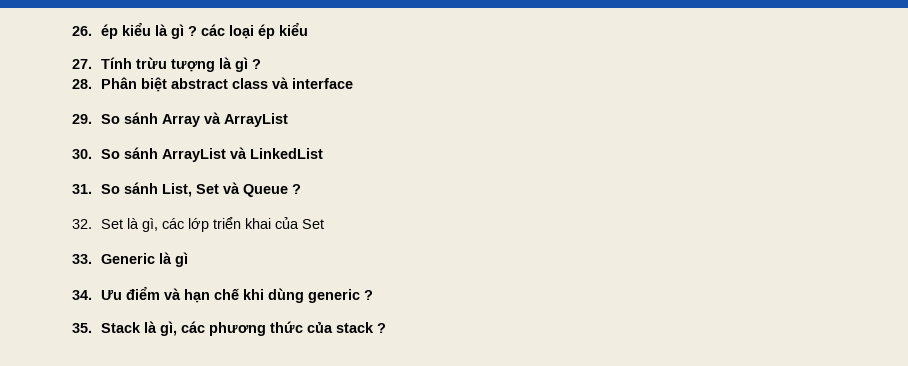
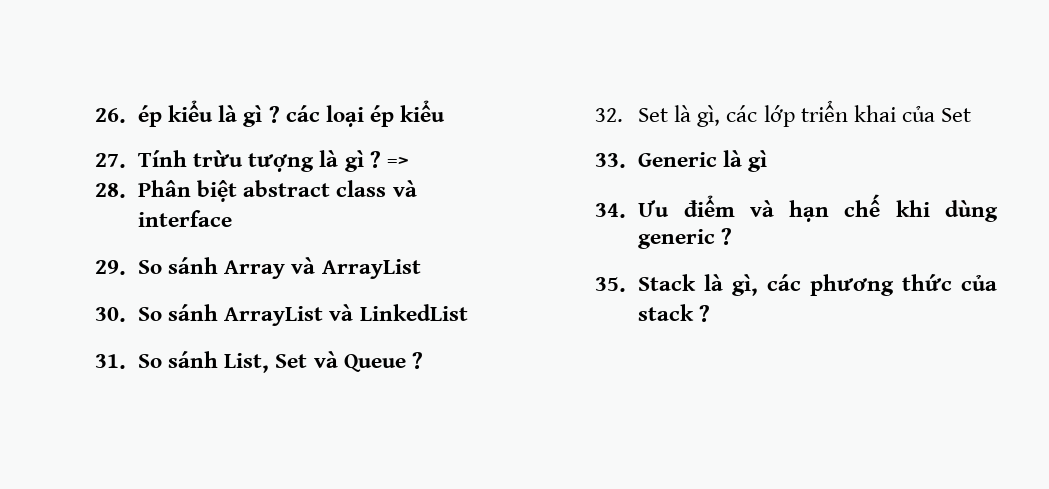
+ =>

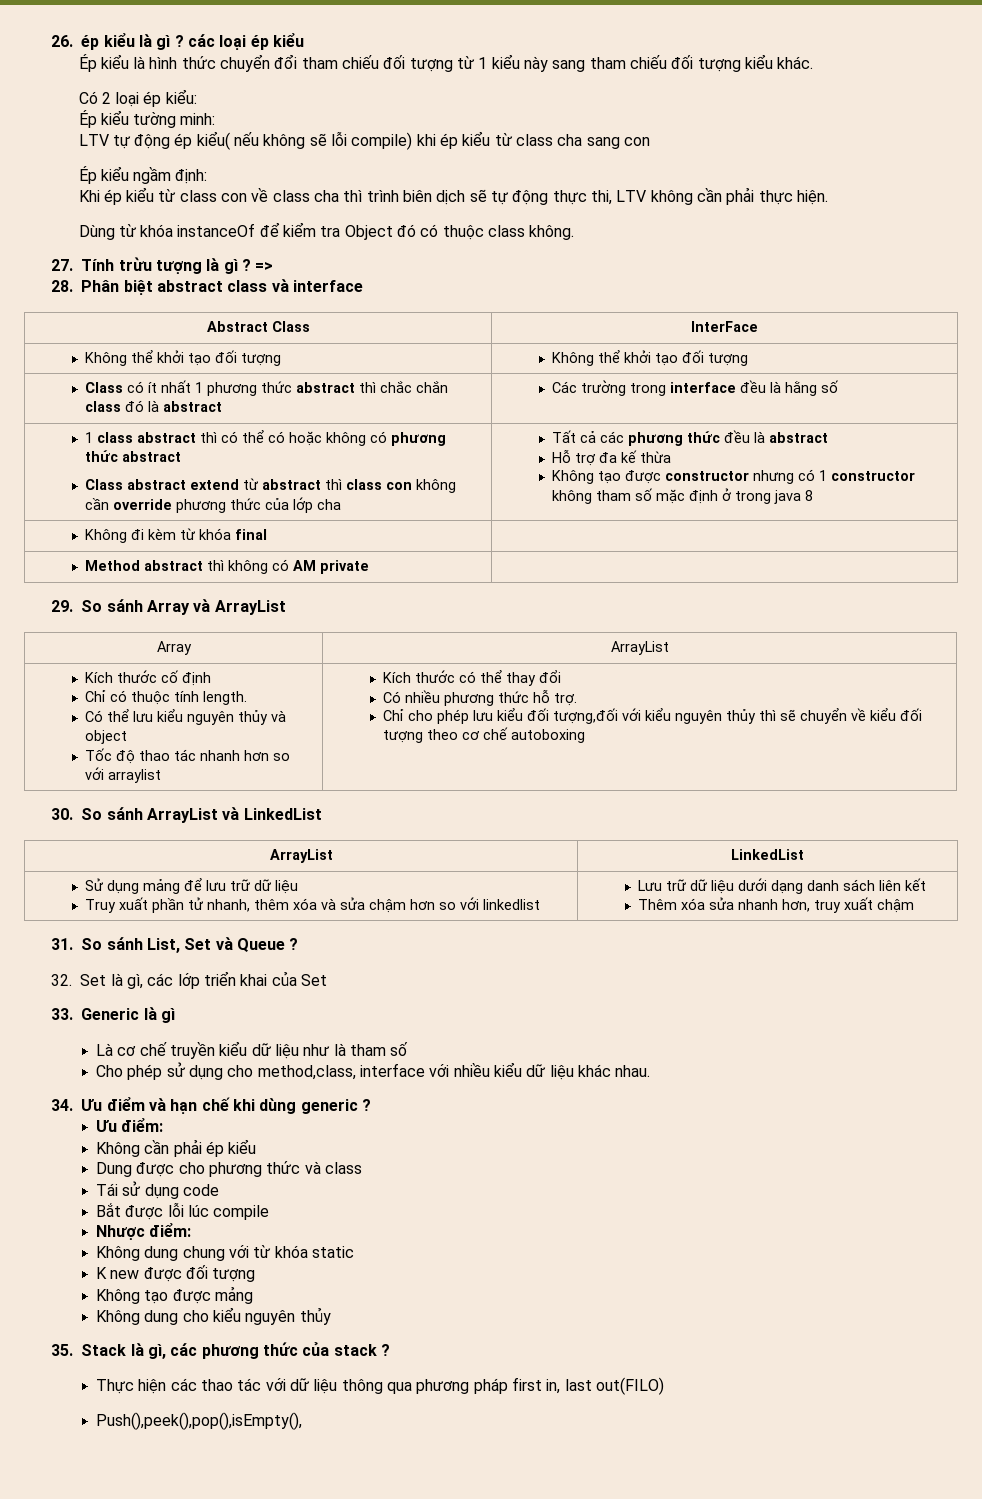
+ Ép kiểu là hình thức chuyển đổi tham chiếu đối tượng từ 1 kiểu này sang tham chiếu đối tượng kiểu khác.
+ Có 2 loại ép kiểu:
+ Ép kiểu tường minh:
+ LTV tự động ép kiểu( nếu không sẽ lỗi compile) khi ép kiểu từ class cha sang con
+ Ép kiểu ngầm định:
+ Khi ép kiểu từ class con về class cha thì trình biên dịch sẽ tự động thực thi, LTV không cần phải thực hiện.
+ Dùng từ khóa instanceOf để kiểm tra Object đó có thuộc class không.
+ Abstract Class | InterFace
+ Không thể khởi tạo đối tượng | Không thể khởi tạo đối tượng
+ Class có ít nhất 1 phương thức abstract thì chắc chắn class đó là abstract | Các trường trong interface đều là hằng số
+ 1 class abstract thì có thể có hoặc không có phương thức abstract
+ Class abstract extend từ abstract thì class con không cần override phương thức của lớp cha | Tất cả các phương thức đều là abstract
+ Hỗ trợ đa kế thừa
+ Không tạo được constructor nhưng có 1 constructor không tham số mặc định ở trong java 8
+ Không đi kèm từ khóa final |
+ Method abstract thì không có AM private |
+ Array | ArrayList
+ Kích thước cố định
+ Chỉ có thuộc tính length.
+ Có thể lưu kiểu nguyên thủy và object
+ Tốc độ thao tác nhanh hơn so với arraylist | Kích thước có thể thay đổi
+ Có nhiều phương thức hỗ trợ.
+ Chỉ cho phép lưu kiểu đối tượng,đối với kiểu nguyên thủy thì sẽ chuyển về kiểu đối tượng theo cơ chế autoboxing
+ ArrayList | LinkedList
+ Sử dụng mảng để lưu trữ dữ liệu
+ Truy xuất phần tử nhanh, thêm xóa và sửa chậm hơn so với linkedlist | Lưu trữ dữ liệu dưới dạng danh sách liên kết
+ Thêm xóa sửa nhanh hơn, truy xuất chậm
+ Là cơ chế truyền kiểu dữ liệu như là tham số
+ Cho phép sử dụng cho method,class, interface với nhiều kiểu dữ liệu khác nhau.
+ Ưu điểm:
+ Không cần phải ép kiểu
+ Dung được cho phương thức và class
+ Tái sử dụng code
+ Bắt được lỗi lúc compile
+ Nhược điểm:
+ Không dung chung với từ khóa static
+ K new được đối tượng
+ Không tạo được mảng
+ Không dung cho kiểu nguyên thủy
+ Thực hiện các thao tác với dữ liệu thông qua phương pháp first in, last out(FILO)
+ Push(),peek(),pop(),isEmpty(),

